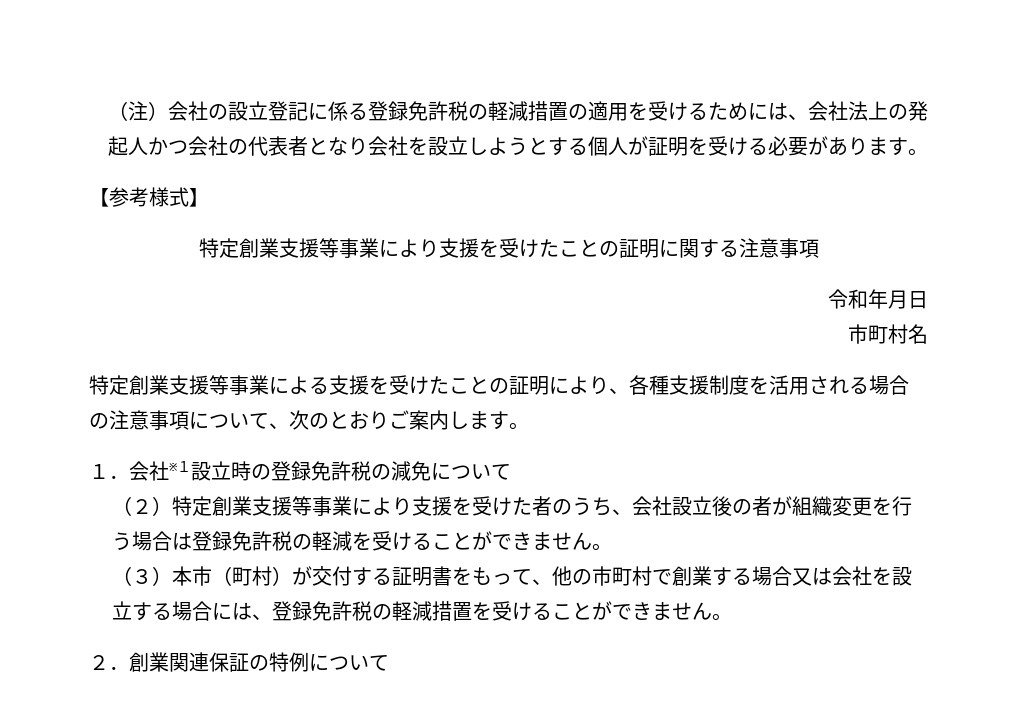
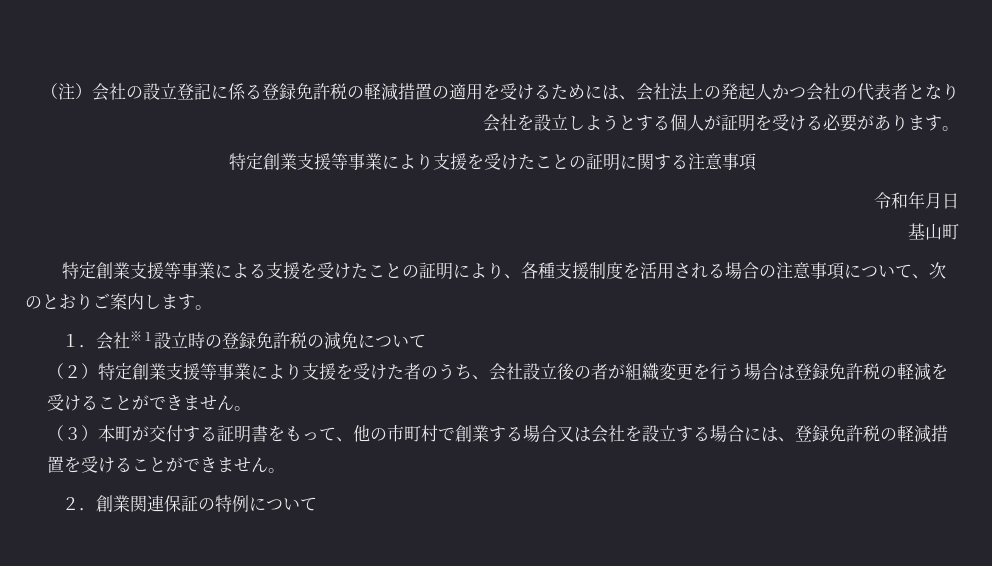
- 【参考様式】
- 市町村名
+ 基山町
- （３）本市（町村）が交付する証明書をもって、他の市町村で創業する場合又は会社を設立する場合には、登録免許税の軽減措置を受けることができません。
+ （３）本町が交付する証明書をもって、他の市町村で創業する場合又は会社を設立する場合には、登録免許税の軽減措置を受けることができません。

